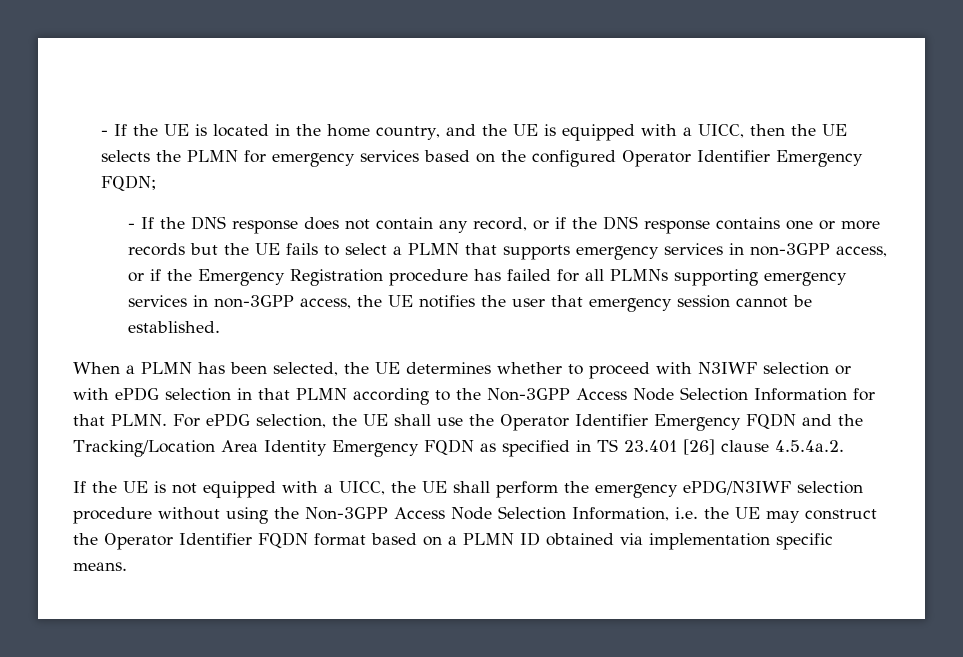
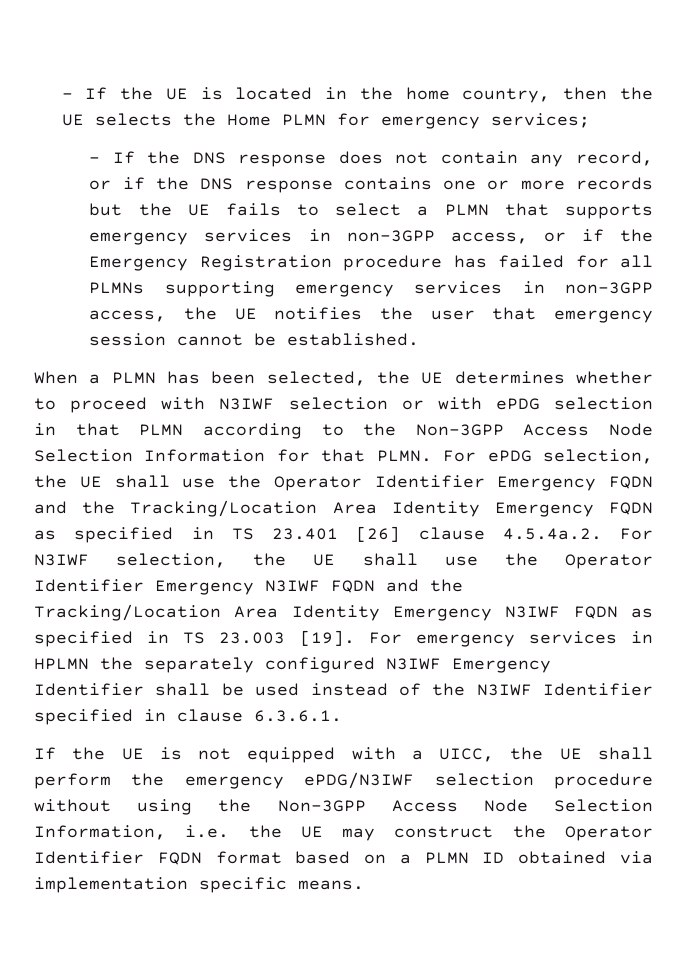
- - If the UE is located in the home country, and the UE is equipped with a UICC, then the UE selects the PLMN for emergency services based on the configured Operator Identifier Emergency FQDN;
+ - If the UE is located in the home country, then the UE selects the Home PLMN for emergency services;
- For ePDG selection, the UE shall use the Operator Identifier Emergency FQDN and the Tracking/Location Area Identity Emergency FQDN as specified in TS 23.401 [26] clause 4.5.4a.2.
+ For ePDG selection, the UE shall use the Operator Identifier Emergency FQDN and the Tracking/Location Area Identity Emergency FQDN as specified in TS 23.401 [26] clause 4.5.4a.2. For N3IWF selection, the UE shall use the Operator Identifier Emergency N3IWF FQDN and the Tracking/Location Area Identity Emergency N3IWF FQDN as specified in TS 23.003 [19]. For emergency services in HPLMN the separately configured N3IWF Emergency Identifier shall be used instead of the N3IWF Identifier specified in clause 6.3.6.1.

